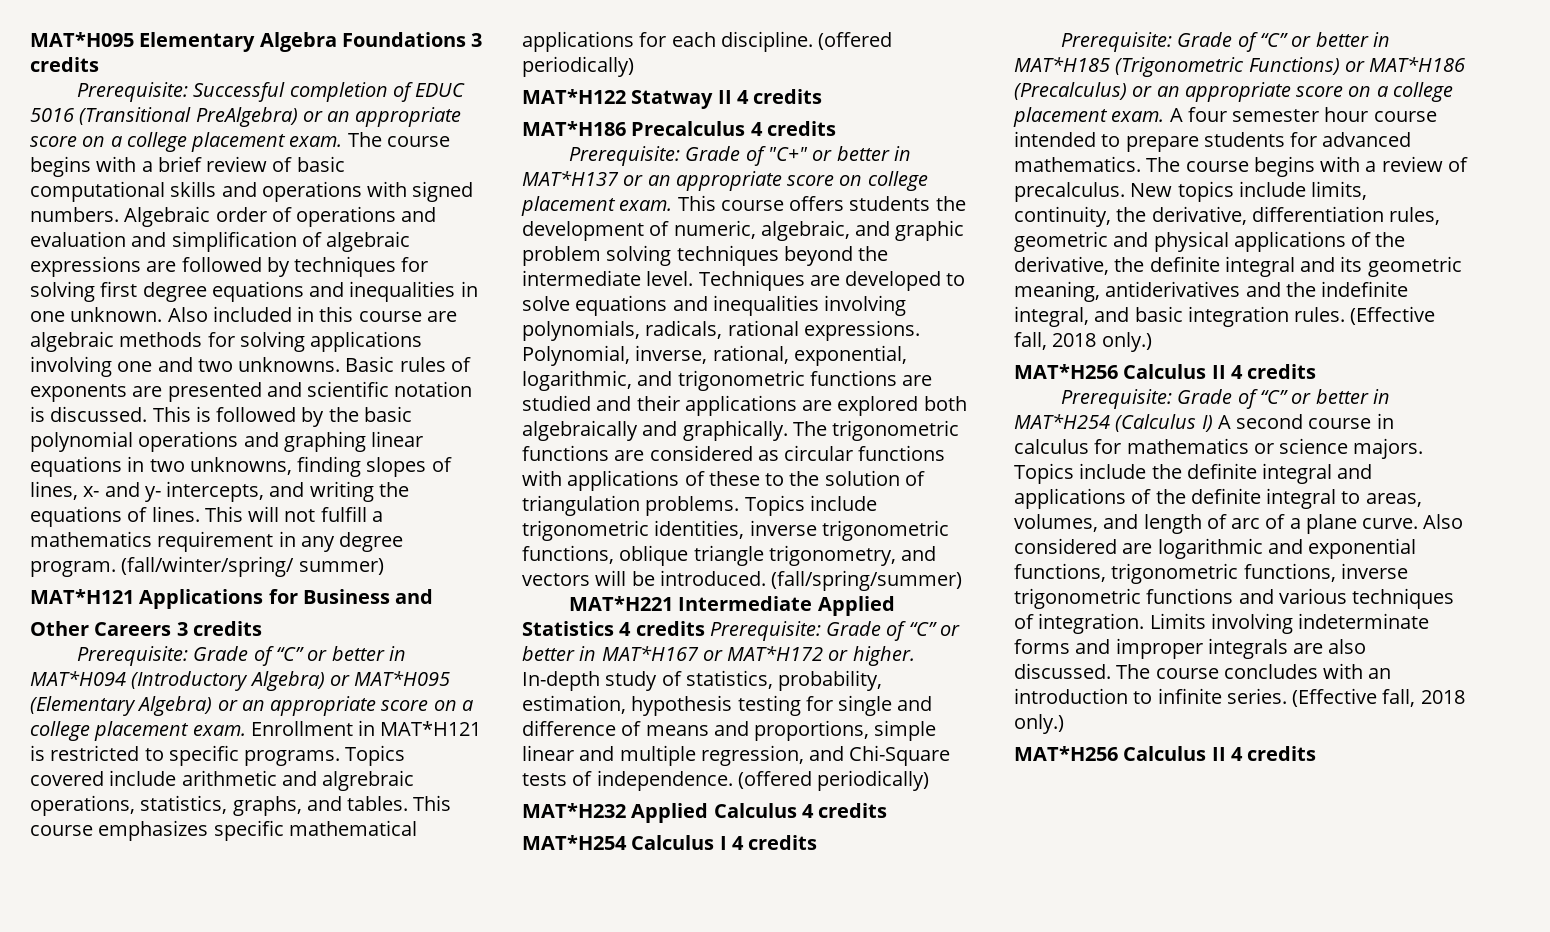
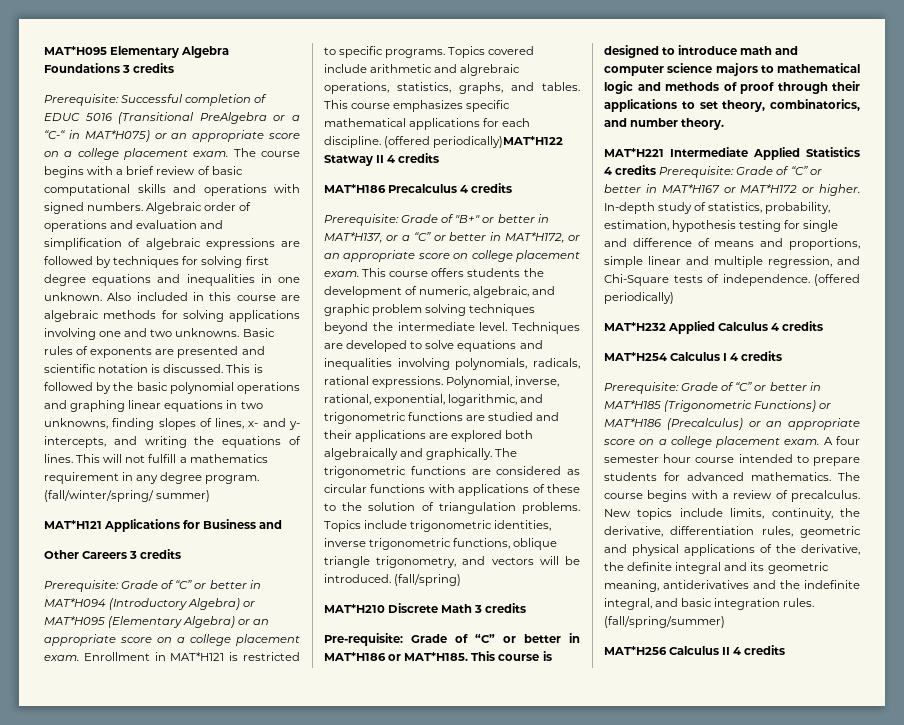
- Prerequisite: Successful completion of EDUC 5016 (Transitional PreAlgebra) or an appropriate score on a college placement exam.
+ Prerequisite: Successful completion of EDUC 5016 (Transitional PreAlgebra or a “C-“ in MAT*H075) or an appropriate score on a college placement exam.
- This course emphasizes specific mathematical applications for each discipline. (offered periodically)
- MAT*H122 Statway II 4 credits
+ This course emphasizes specific mathematical applications for each discipline. (offered periodically)MAT*H122 Statway II 4 credits
- Prerequisite: Grade of "C+" or better in MAT*H137 or an appropriate score on college placement exam.
+ Prerequisite: Grade of "B+" or better in MAT*H137, or a “C” or better in MAT*H172, or an appropriate score on college placement exam.
- (fall/spring/summer)
+ (fall/spring)
+ MAT*H210 Discrete Math 3 credits
+ Pre-requisite: Grade of “C” or better in MAT*H186 or MAT*H185. This course is designed to introduce math and computer science majors to mathematical logic and methods of proof through their applications to set theory, combinatorics, and number theory.
- New topics include limits, continuity, the derivative, differentiation rules, geometric and physical applications of the derivative, the definite integral and its geometric meaning, antiderivatives and the indefinite integral, and basic integration rules. (Effective fall, 2018 only.)
- MAT*H256 Calculus II 4 credits
- Prerequisite: Grade of “C” or better in MAT*H254 (Calculus I) A second course in calculus for mathematics or science majors. Topics include the definite integral and applications of the definite integral to areas, volumes, and length of arc of a plane curve. Also considered are logarithmic and exponential functions, trigonometric functions, inverse trigonometric functions and various techniques of integration. Limits involving indeterminate forms and improper integrals are also discussed. The course concludes with an introduction to infinite series. (Effective fall, 2018 only.)
+ New topics include limits, continuity, the derivative, differentiation rules, geometric and physical applications of the derivative, the definite integral and its geometric meaning, antiderivatives and the indefinite integral, and basic integration rules. (fall/spring/summer)

